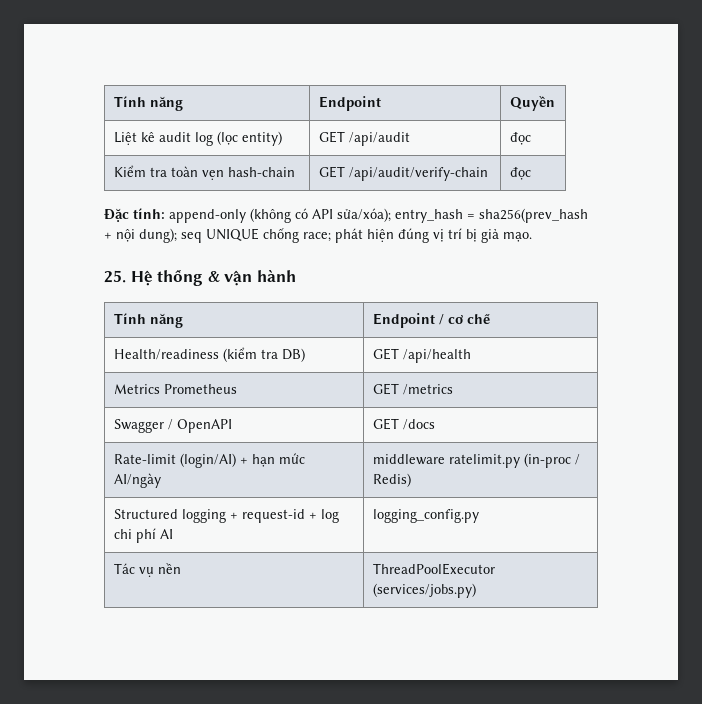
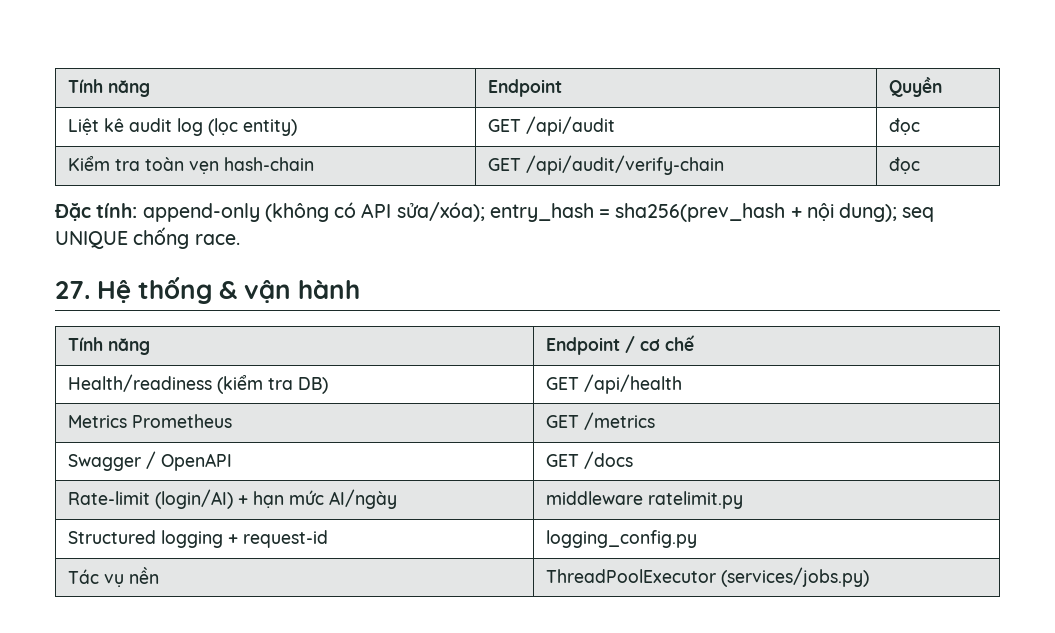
- Đặc tính: append-only (không có API sửa/xóa); entry_hash = sha256(prev_hash + nội dung); seq UNIQUE chống race; phát hiện đúng vị trí bị giả mạo.
- 25. Hệ thống & vận hành
+ Đặc tính: append-only (không có API sửa/xóa); entry_hash = sha256(prev_hash + nội dung); seq UNIQUE chống race.
+ 27. Hệ thống & vận hành
- Rate-limit (login/AI) + hạn mức AI/ngày | middleware ratelimit.py (in-proc / Redis)
+ Rate-limit (login/AI) + hạn mức AI/ngày | middleware ratelimit.py
- Structured logging + request-id + log chi phí AI | logging_config.py
+ Structured logging + request-id | logging_config.py

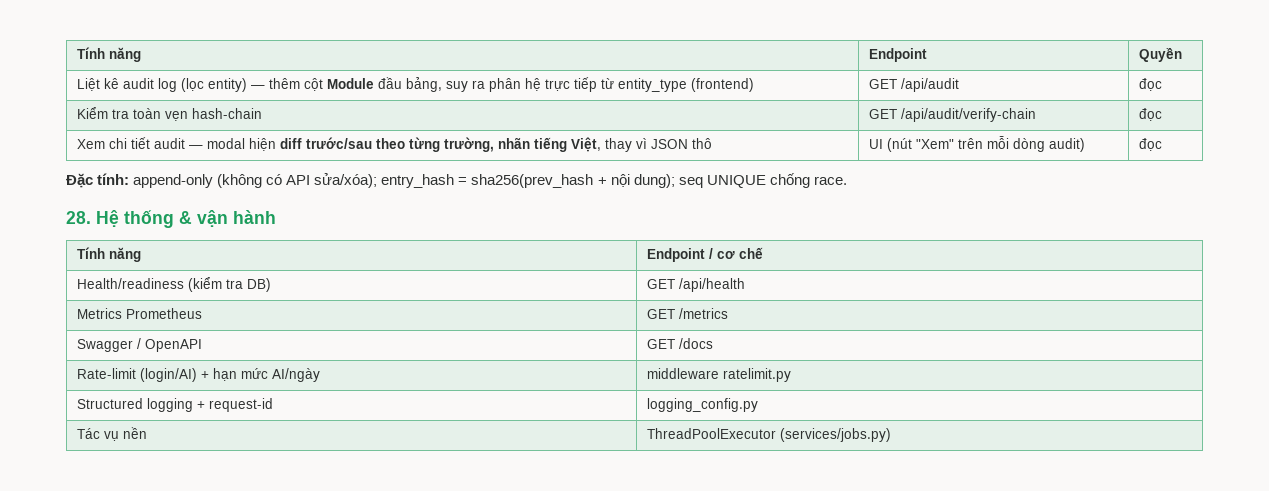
- Liệt kê audit log (lọc entity) | GET /api/audit | đọc
+ Liệt kê audit log (lọc entity) — thêm cột Module đầu bảng, suy ra phân hệ trực tiếp từ entity_type (frontend) | GET /api/audit | đọc
+ Xem chi tiết audit — modal hiện diff trước/sau theo từng trường, nhãn tiếng Việt, thay vì JSON thô | UI (nút "Xem" trên mỗi dòng audit) | đọc
- 27. Hệ thống & vận hành
+ 28. Hệ thống & vận hành

